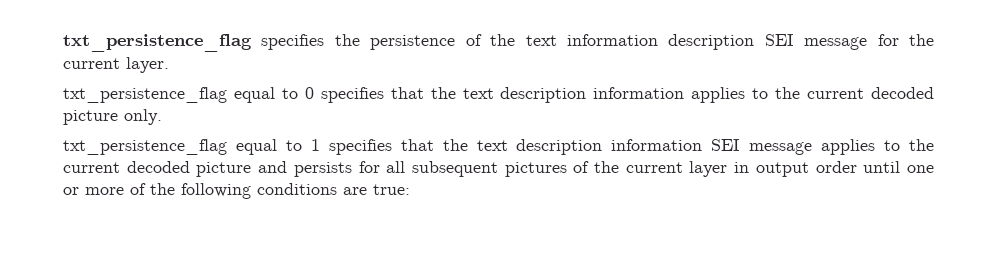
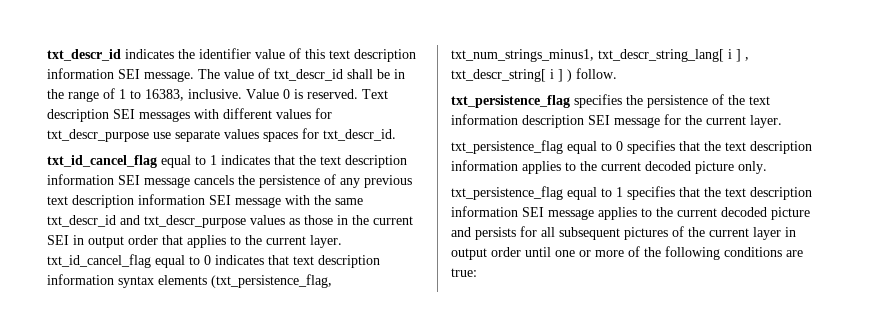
+ txt_descr_id indicates the identifier value of this text description information SEI message. The value of txt_descr_id shall be in the range of 1 to 16383, inclusive. Value 0 is reserved. Text description SEI messages with different values for txt_descr_purpose use separate values spaces for txt_descr_id.
+ txt_id_cancel_flag equal to 1 indicates that the text description information SEI message cancels the persistence of any previous text description information SEI message with the same txt_descr_id and txt_descr_purpose values as those in the current SEI in output order that applies to the current layer. txt_id_cancel_flag equal to 0 indicates that text description information syntax elements (txt_persistence_flag, txt_num_strings_minus1, txt_descr_string_lang[ i ] , txt_descr_string[ i ] ) follow.

